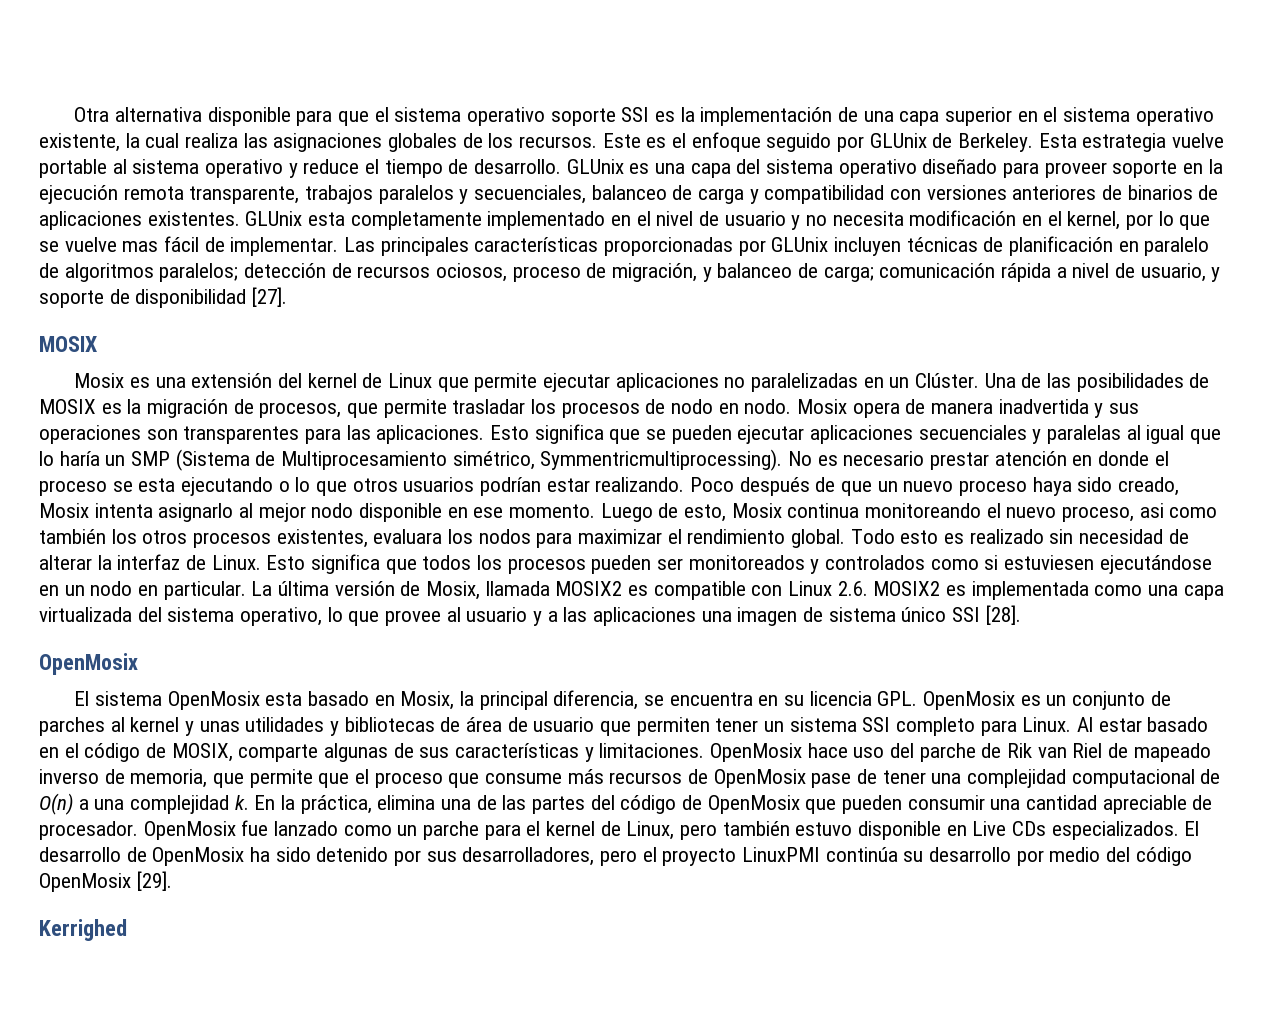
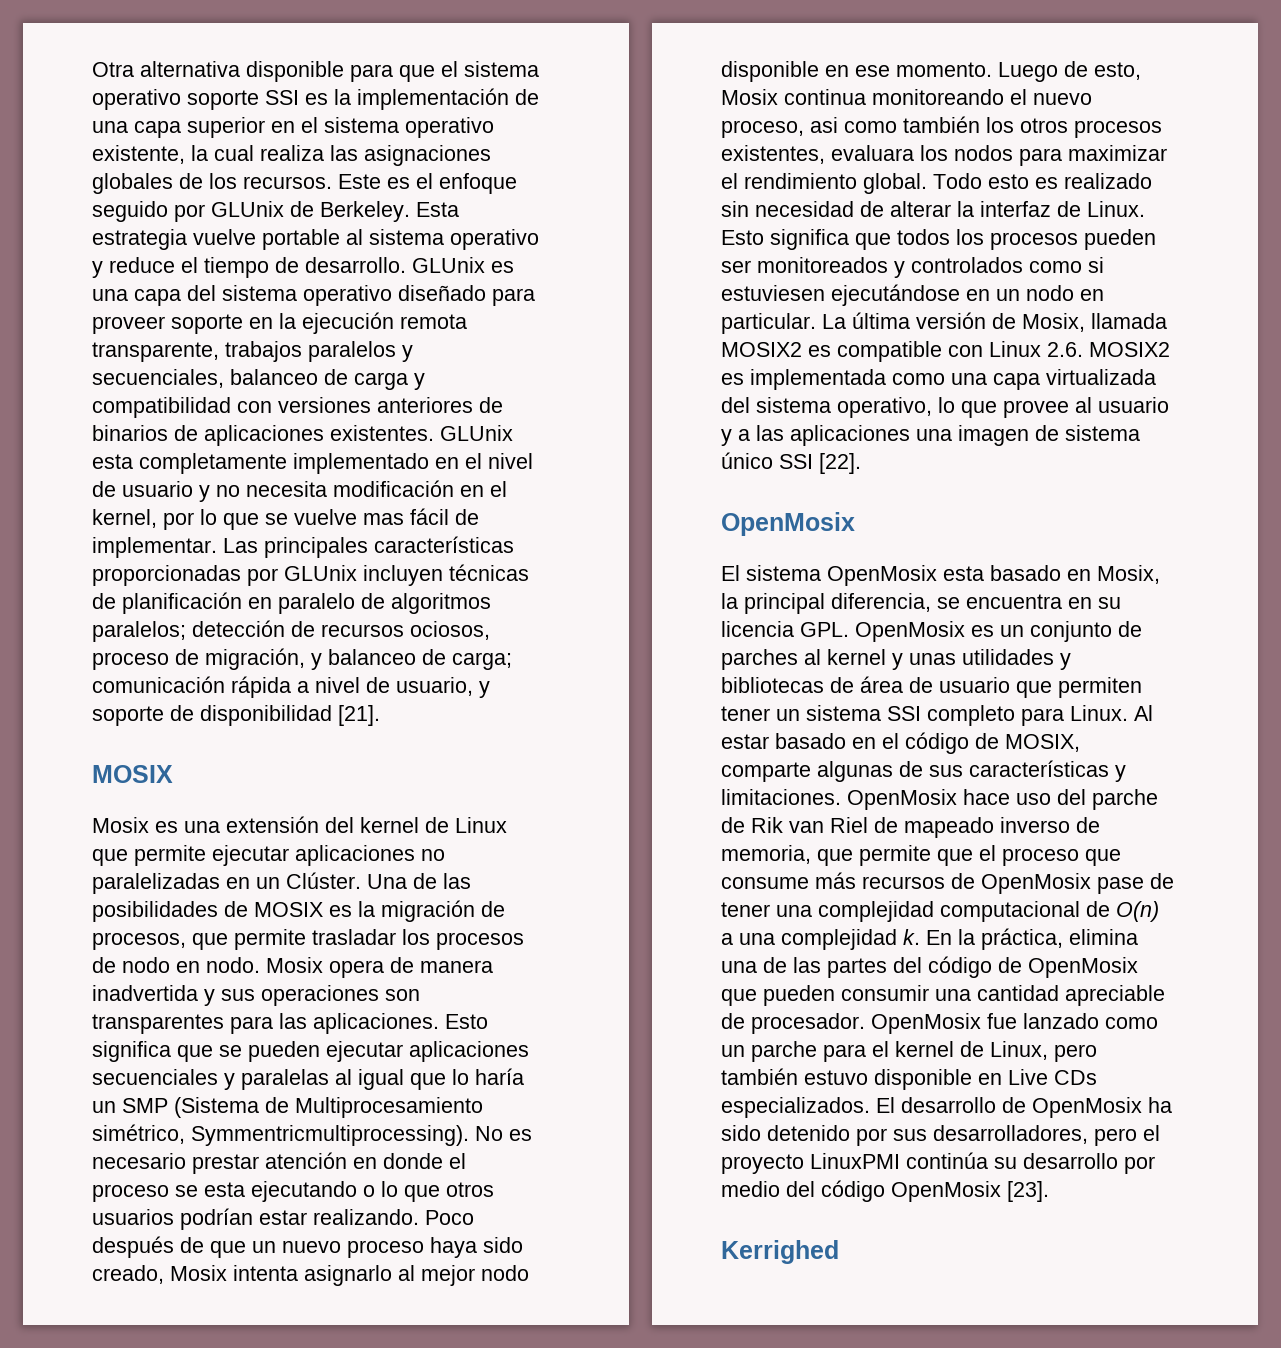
- Las principales características proporcionadas por GLUnix incluyen técnicas de planificación en paralelo de algoritmos paralelos; detección de recursos ociosos, proceso de migración, y balanceo de carga; comunicación rápida a nivel de usuario, y soporte de disponibilidad [27].
+ Las principales características proporcionadas por GLUnix incluyen técnicas de planificación en paralelo de algoritmos paralelos; detección de recursos ociosos, proceso de migración, y balanceo de carga; comunicación rápida a nivel de usuario, y soporte de disponibilidad [21].
- La última versión de Mosix, llamada MOSIX2 es compatible con Linux 2.6. MOSIX2 es implementada como una capa virtualizada del sistema operativo, lo que provee al usuario y a las aplicaciones una imagen de sistema único SSI [28].
+ La última versión de Mosix, llamada MOSIX2 es compatible con Linux 2.6. MOSIX2 es implementada como una capa virtualizada del sistema operativo, lo que provee al usuario y a las aplicaciones una imagen de sistema único SSI [22].
- El desarrollo de OpenMosix ha sido detenido por sus desarrolladores, pero el proyecto LinuxPMI continúa su desarrollo por medio del código OpenMosix [29].
+ El desarrollo de OpenMosix ha sido detenido por sus desarrolladores, pero el proyecto LinuxPMI continúa su desarrollo por medio del código OpenMosix [23].

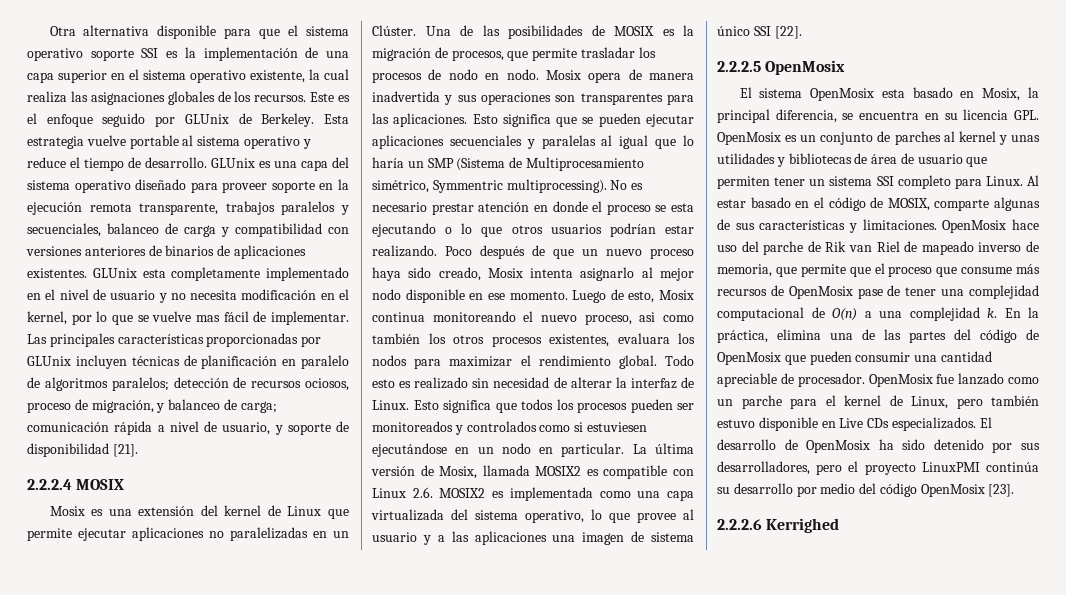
  Las principales características proporcionadas por GLUnix incluyen técnicas de planificación en paralelo de algoritmos paralelos; detección de recursos ociosos, proceso de migración, y balanceo de carga; comunicación rápida a nivel de usuario, y soporte de disponibilidad [21].
- MOSIX
+ 2.2.2.4 MOSIX
- Esto significa que se pueden ejecutar aplicaciones secuenciales y paralelas al igual que lo haría un SMP (Sistema de Multiprocesamiento simétrico, Symmentricmultiprocessing).
+ Esto significa que se pueden ejecutar aplicaciones secuenciales y paralelas al igual que lo haría un SMP (Sistema de Multiprocesamiento simétrico, Symmentric multiprocessing).
  La última versión de Mosix, llamada MOSIX2 es compatible con Linux 2.6. MOSIX2 es implementada como una capa virtualizada del sistema operativo, lo que provee al usuario y a las aplicaciones una imagen de sistema único SSI [22].
- OpenMosix
+ 2.2.2.5 OpenMosix
- Kerrighed
+ 2.2.2.6 Kerrighed

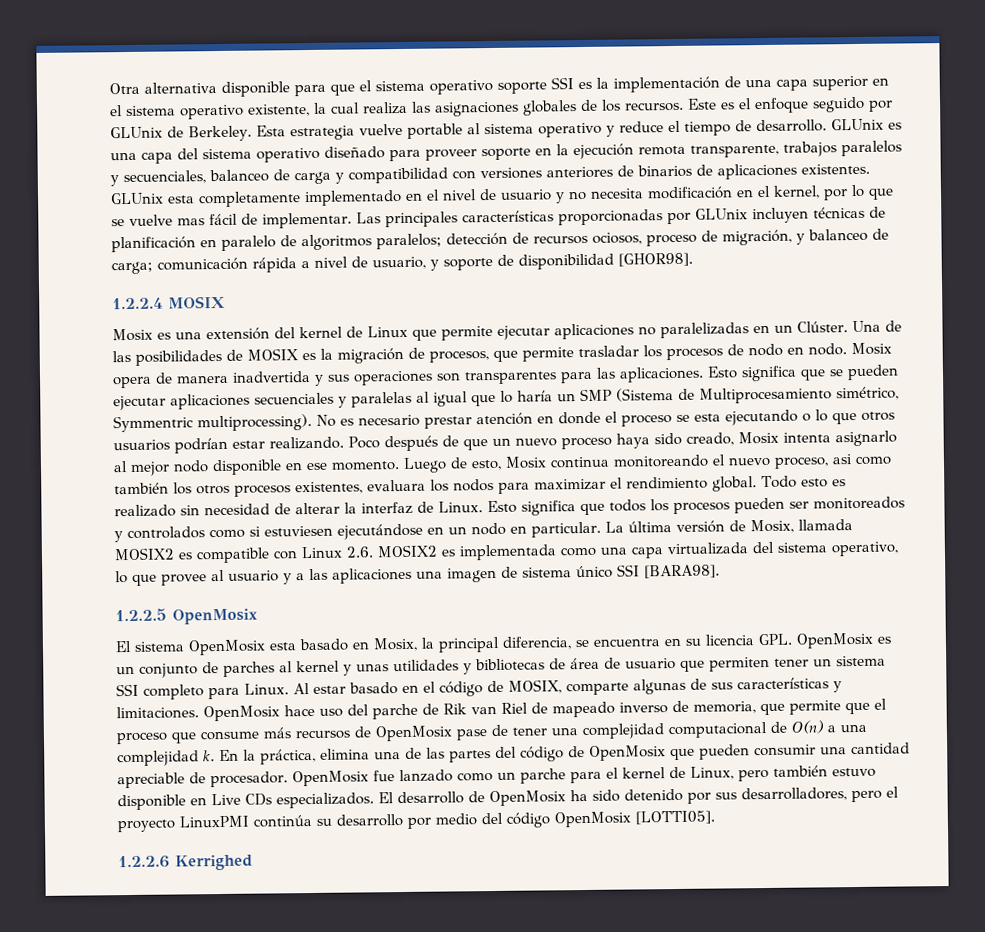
- Las principales características proporcionadas por GLUnix incluyen técnicas de planificación en paralelo de algoritmos paralelos; detección de recursos ociosos, proceso de migración, y balanceo de carga; comunicación rápida a nivel de usuario, y soporte de disponibilidad [21].
- 2.2.2.4 MOSIX
+ Las principales características proporcionadas por GLUnix incluyen técnicas de planificación en paralelo de algoritmos paralelos; detección de recursos ociosos, proceso de migración, y balanceo de carga; comunicación rápida a nivel de usuario, y soporte de disponibilidad [GHOR98].
+ 1.2.2.4 MOSIX
- La última versión de Mosix, llamada MOSIX2 es compatible con Linux 2.6. MOSIX2 es implementada como una capa virtualizada del sistema operativo, lo que provee al usuario y a las aplicaciones una imagen de sistema único SSI [22].
- 2.2.2.5 OpenMosix
+ La última versión de Mosix, llamada MOSIX2 es compatible con Linux 2.6. MOSIX2 es implementada como una capa virtualizada del sistema operativo, lo que provee al usuario y a las aplicaciones una imagen de sistema único SSI [BARA98].
+ 1.2.2.5 OpenMosix
- El desarrollo de OpenMosix ha sido detenido por sus desarrolladores, pero el proyecto LinuxPMI continúa su desarrollo por medio del código OpenMosix [23].
- 2.2.2.6 Kerrighed
+ El desarrollo de OpenMosix ha sido detenido por sus desarrolladores, pero el proyecto LinuxPMI continúa su desarrollo por medio del código OpenMosix [LOTTI05].
+ 1.2.2.6 Kerrighed

